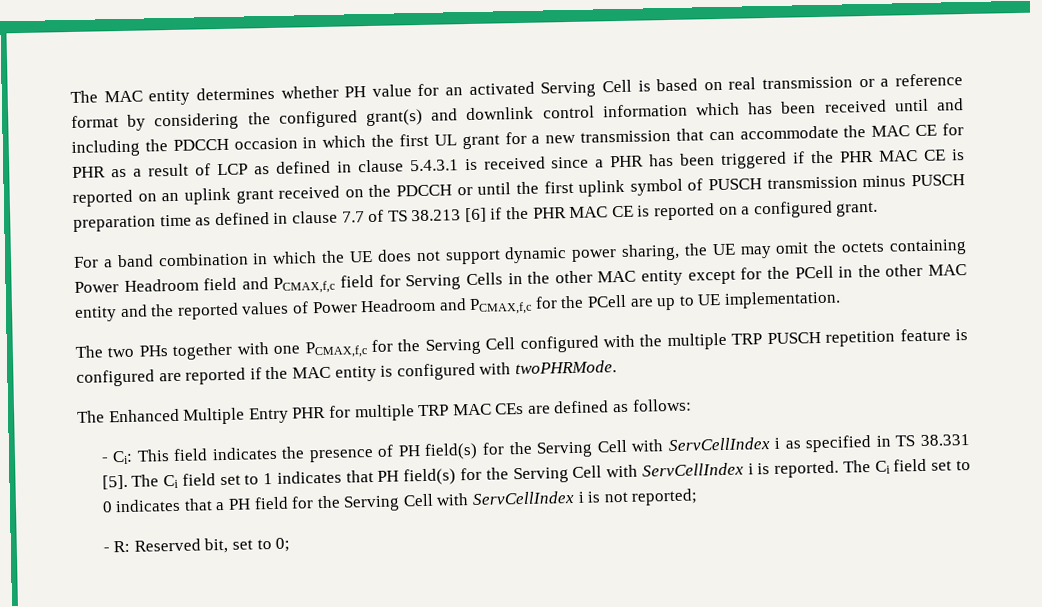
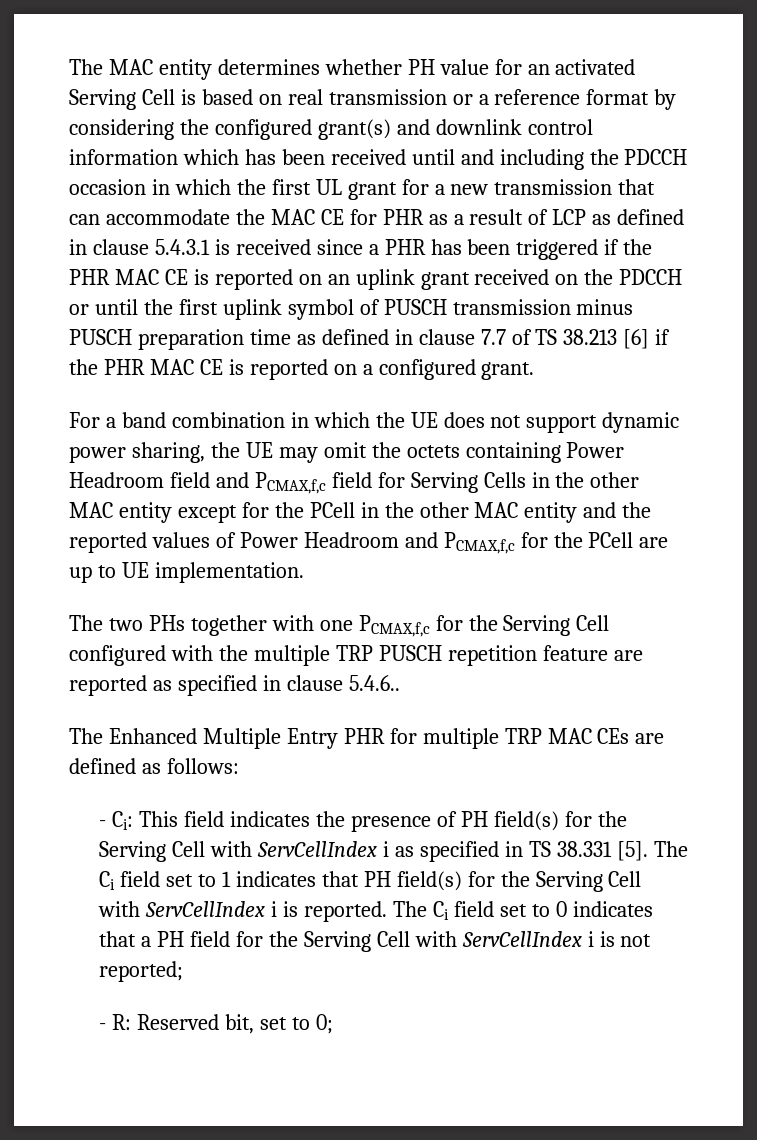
- The two PHs together with one PCMAX,f,c for the Serving Cell configured with the multiple TRP PUSCH repetition feature is configured are reported if the MAC entity is configured with twoPHRMode.
+ The two PHs together with one PCMAX,f,c for the Serving Cell configured with the multiple TRP PUSCH repetition feature are reported as specified in clause 5.4.6..

